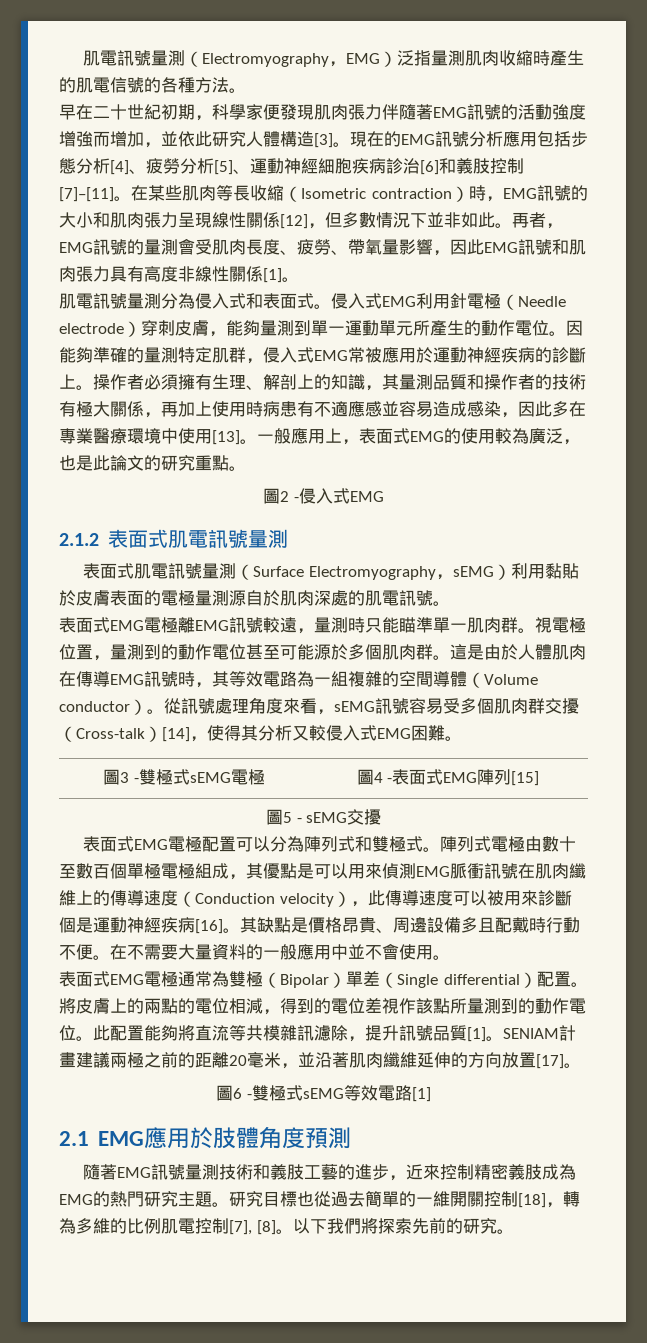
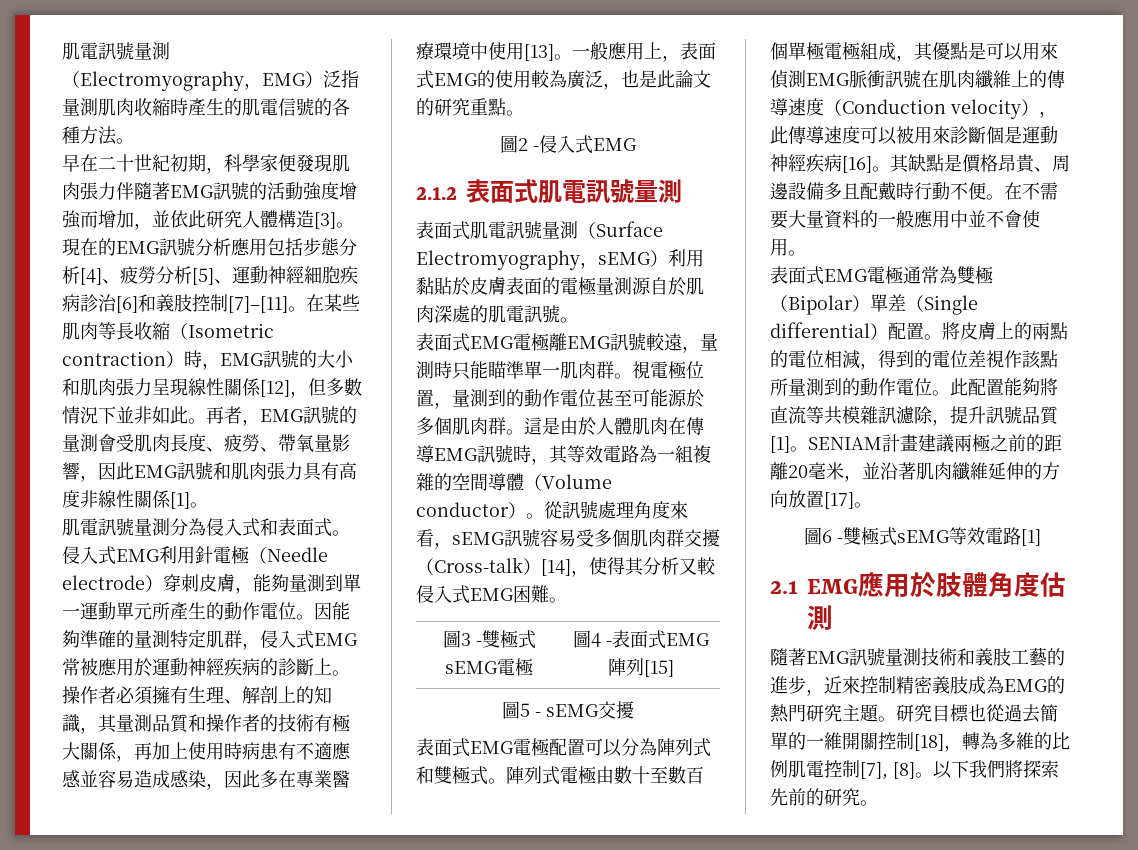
- 2.1 EMG應用於肢體角度預測
+ 2.1 EMG應用於肢體角度估測

